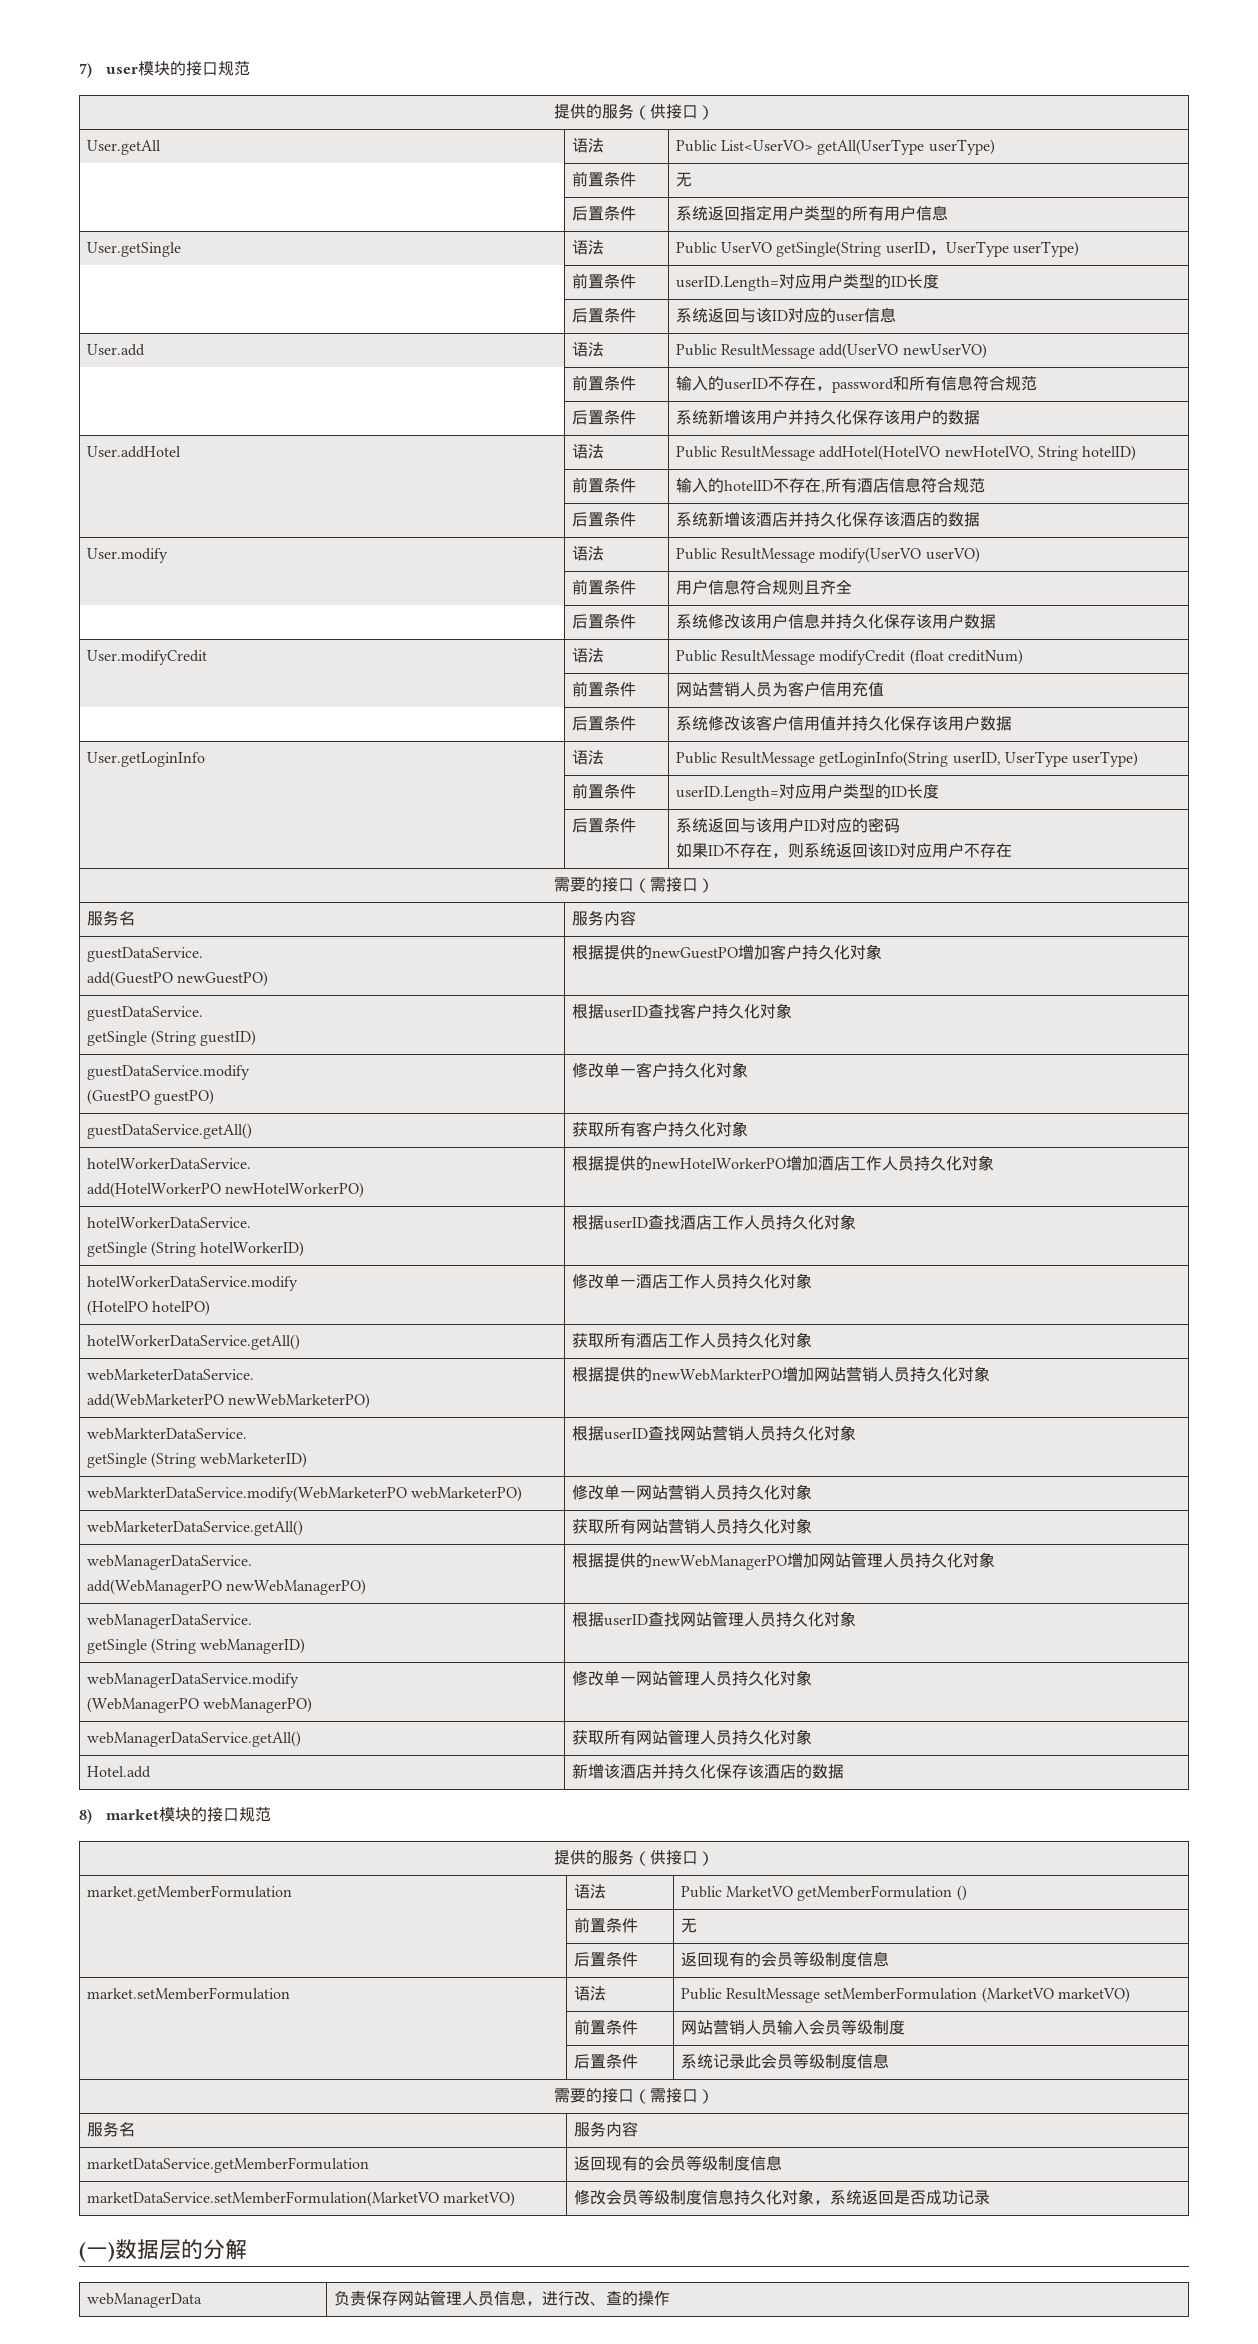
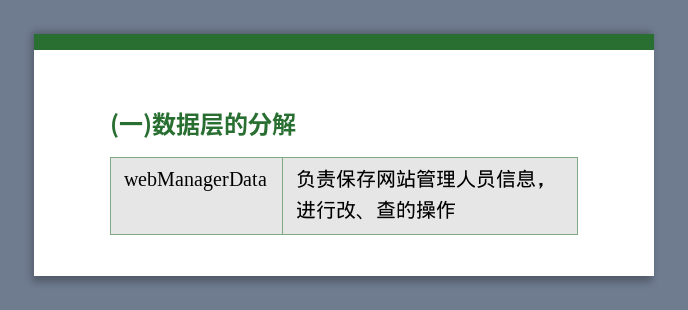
- 7) user模块的接口规范
- 提供的服务（供接口）
- User.getAll | 语法 | Public List<UserVO> getAll(UserType userType)
- | 前置条件 | 无
- | 后置条件 | 系统返回指定用户类型的所有用户信息
- User.getSingle | 语法 | Public UserVO getSingle(String userID，UserType userType)
- | 前置条件 | userID.Length=对应用户类型的ID长度
- | 后置条件 | 系统返回与该ID对应的user信息
- User.add | 语法 | Public ResultMessage add(UserVO newUserVO)
- | 前置条件 | 输入的userID不存在，password和所有信息符合规范
- | 后置条件 | 系统新增该用户并持久化保存该用户的数据
- User.addHotel | 语法 | Public ResultMessage addHotel(HotelVO newHotelVO, String hotelID)
- | 前置条件 | 输入的hotelID不存在,所有酒店信息符合规范
- | 后置条件 | 系统新增该酒店并持久化保存该酒店的数据
- User.modify | 语法 | Public ResultMessage modify(UserVO userVO)
- | 前置条件 | 用户信息符合规则且齐全
- | 后置条件 | 系统修改该用户信息并持久化保存该用户数据
- User.modifyCredit | 语法 | Public ResultMessage modifyCredit (float creditNum)
- | 前置条件 | 网站营销人员为客户信用充值
- | 后置条件 | 系统修改该客户信用值并持久化保存该用户数据
- User.getLoginInfo | 语法 | Public ResultMessage getLoginInfo(String userID, UserType userType)
- | 前置条件 | userID.Length=对应用户类型的ID长度
- | 后置条件 | 系统返回与该用户ID对应的密码
- 如果ID不存在，则系统返回该ID对应用户不存在
- 需要的接口（需接口）
- 服务名 | 服务内容
- guestDataService.
- add(GuestPO newGuestPO) | 根据提供的newGuestPO增加客户持久化对象
- guestDataService.
- getSingle (String guestID) | 根据userID查找客户持久化对象
- guestDataService.modify
- (GuestPO guestPO) | 修改单一客户持久化对象
- guestDataService.getAll() | 获取所有客户持久化对象
- hotelWorkerDataService.
- add(HotelWorkerPO newHotelWorkerPO) | 根据提供的newHotelWorkerPO增加酒店工作人员持久化对象
- hotelWorkerDataService.
- getSingle (String hotelWorkerID) | 根据userID查找酒店工作人员持久化对象
- hotelWorkerDataService.modify
- (HotelPO hotelPO) | 修改单一酒店工作人员持久化对象
- hotelWorkerDataService.getAll() | 获取所有酒店工作人员持久化对象
- webMarketerDataService.
- add(WebMarketerPO newWebMarketerPO) | 根据提供的newWebMarkterPO增加网站营销人员持久化对象
- webMarkterDataService.
- getSingle (String webMarketerID) | 根据userID查找网站营销人员持久化对象
- webMarkterDataService.modify(WebMarketerPO webMarketerPO) | 修改单一网站营销人员持久化对象
- webMarketerDataService.getAll() | 获取所有网站营销人员持久化对象
- webManagerDataService.
- add(WebManagerPO newWebManagerPO) | 根据提供的newWebManagerPO增加网站管理人员持久化对象
- webManagerDataService.
- getSingle (String webManagerID) | 根据userID查找网站管理人员持久化对象
- webManagerDataService.modify
- (WebManagerPO webManagerPO) | 修改单一网站管理人员持久化对象
- webManagerDataService.getAll() | 获取所有网站管理人员持久化对象
- Hotel.add | 新增该酒店并持久化保存该酒店的数据
- 8) market模块的接口规范
- 提供的服务（供接口）
- market.getMemberFormulation | 语法 | Public MarketVO getMemberFormulation ()
- | 前置条件 | 无
- | 后置条件 | 返回现有的会员等级制度信息
- market.setMemberFormulation | 语法 | Public ResultMessage setMemberFormulation (MarketVO marketVO)
- | 前置条件 | 网站营销人员输入会员等级制度
- | 后置条件 | 系统记录此会员等级制度信息
- 需要的接口（需接口）
- 服务名 | 服务内容
- marketDataService.getMemberFormulation | 返回现有的会员等级制度信息
- marketDataService.setMemberFormulation(MarketVO marketVO) | 修改会员等级制度信息持久化对象，系统返回是否成功记录

